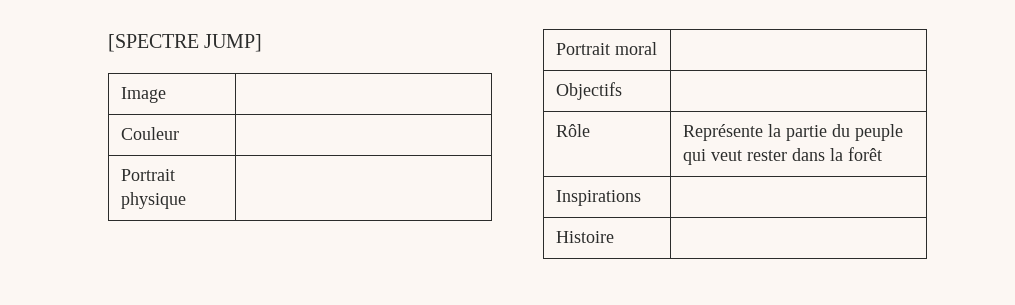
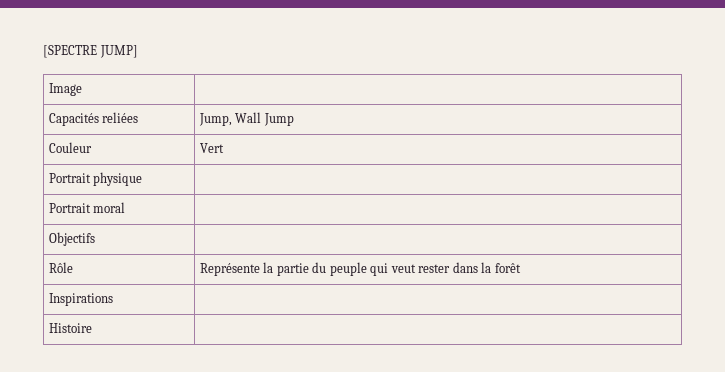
+ Capacités reliées | Jump, Wall Jump
- Couleur |
+ Couleur | Vert

